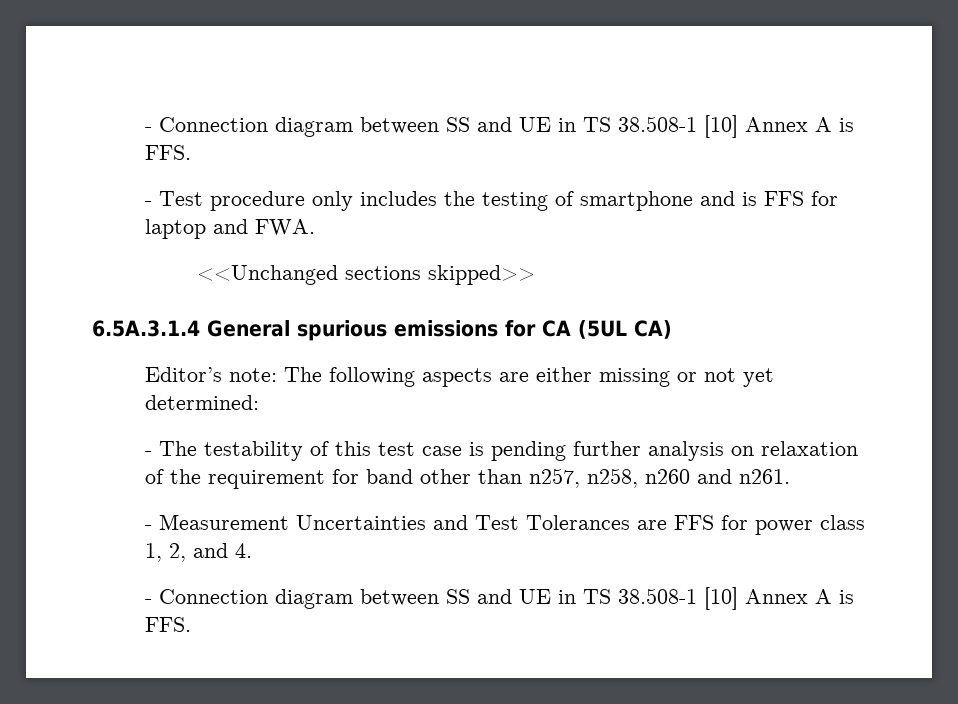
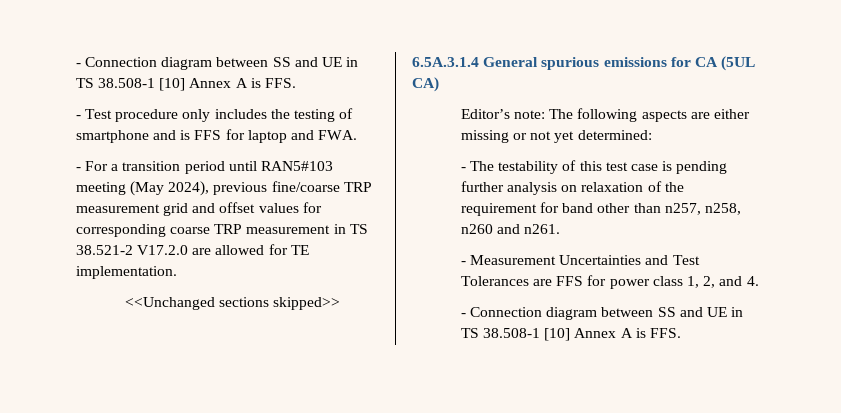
+ - For a transition period until RAN5#103 meeting (May 2024), previous fine/coarse TRP measurement grid and offset values for corresponding coarse TRP measurement in TS 38.521-2 V17.2.0 are allowed for TE implementation.

